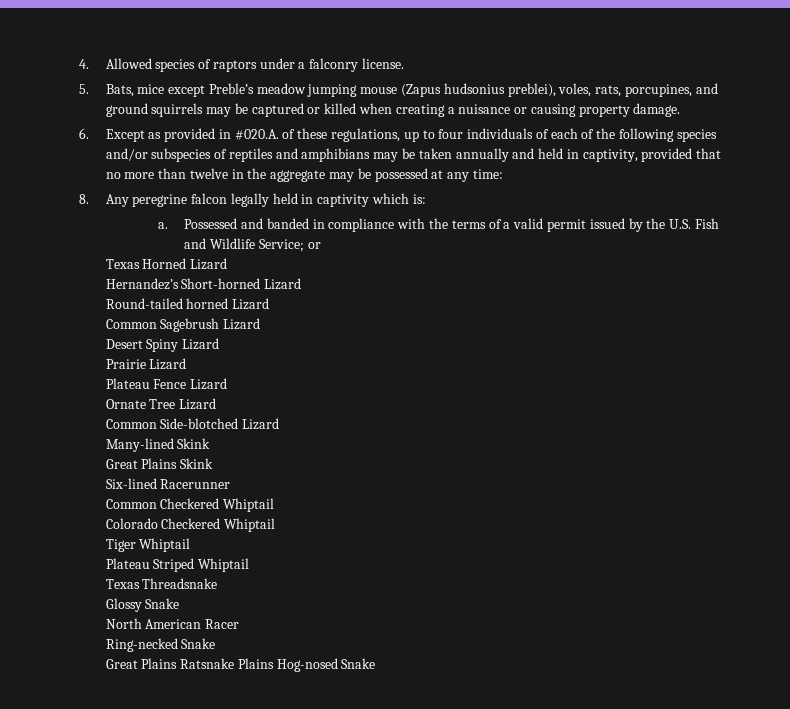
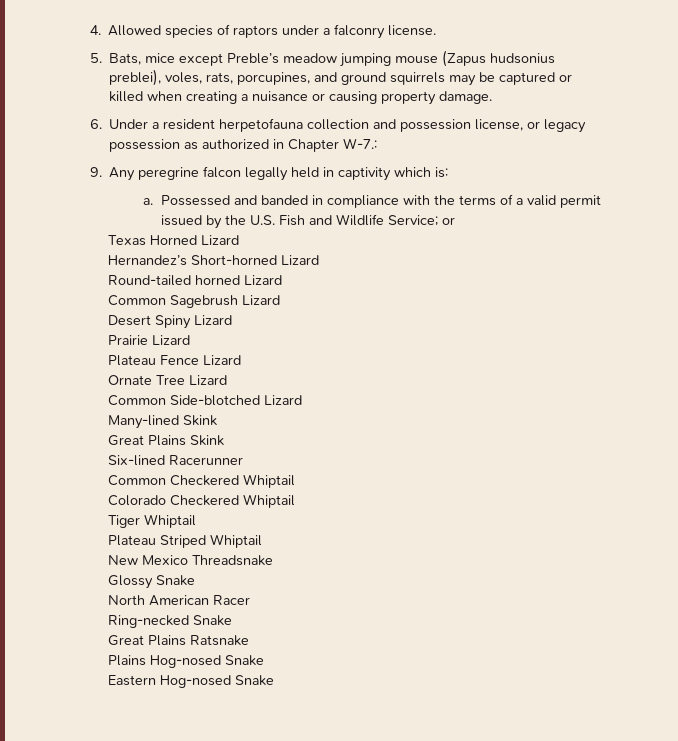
- 6. Except as provided in #020.A. of these regulations, up to four individuals of each of the following species and/or subspecies of reptiles and amphibians may be taken annually and held in captivity, provided that no more than twelve in the aggregate may be possessed at any time:
- 8. Any peregrine falcon legally held in captivity which is:
+ 6. Under a resident herpetofauna collection and possession license, or legacy possession as authorized in Chapter W-7.:
+ 9. Any peregrine falcon legally held in captivity which is:
- Texas Threadsnake
+ New Mexico Threadsnake
- Great Plains Ratsnake Plains Hog-nosed Snake
+ Great Plains Ratsnake
+ Plains Hog-nosed Snake
+ Eastern Hog-nosed Snake

